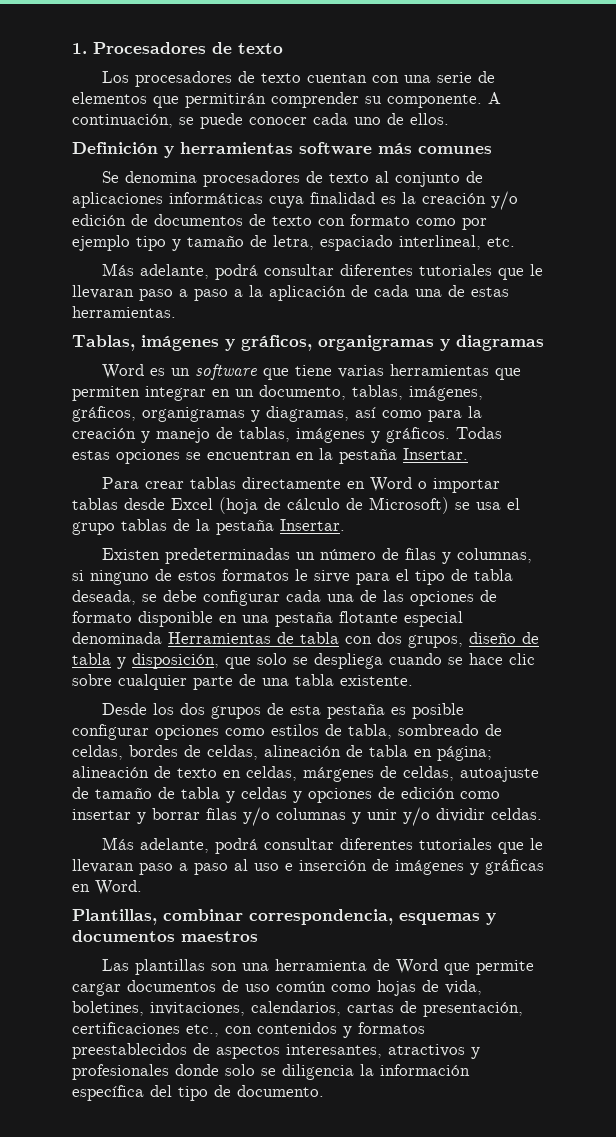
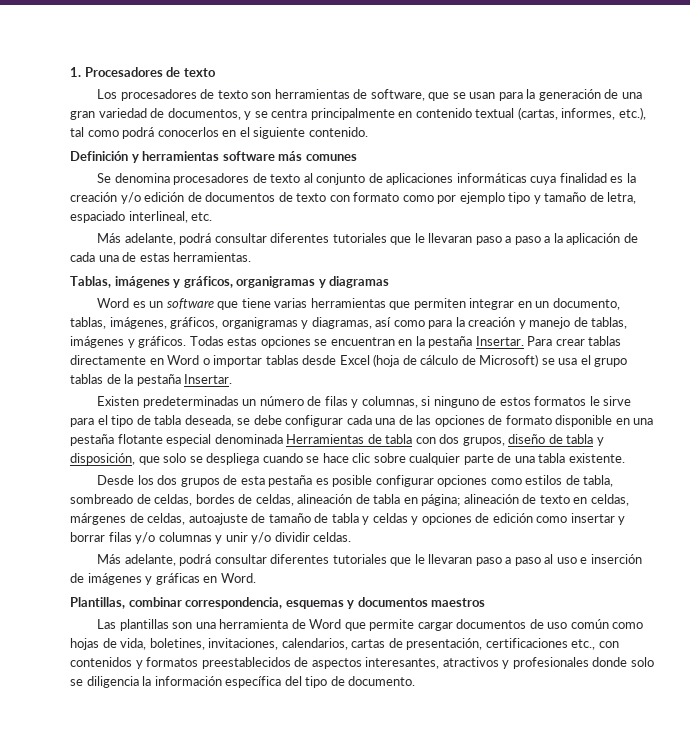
- Los procesadores de texto cuentan con una serie de elementos que permitirán comprender su componente. A continuación, se puede conocer cada uno de ellos.
+ Los procesadores de texto son herramientas de software, que se usan para la generación de una gran variedad de documentos, y se centra principalmente en contenido textual (cartas, informes, etc.), tal como podrá conocerlos en el siguiente contenido.
- Todas estas opciones se encuentran en la pestaña Insertar.
- Para crear tablas directamente en Word o importar tablas desde Excel (hoja de cálculo de Microsoft) se usa el grupo tablas de la pestaña Insertar.
+ Todas estas opciones se encuentran en la pestaña Insertar. Para crear tablas directamente en Word o importar tablas desde Excel (hoja de cálculo de Microsoft) se usa el grupo tablas de la pestaña Insertar.

